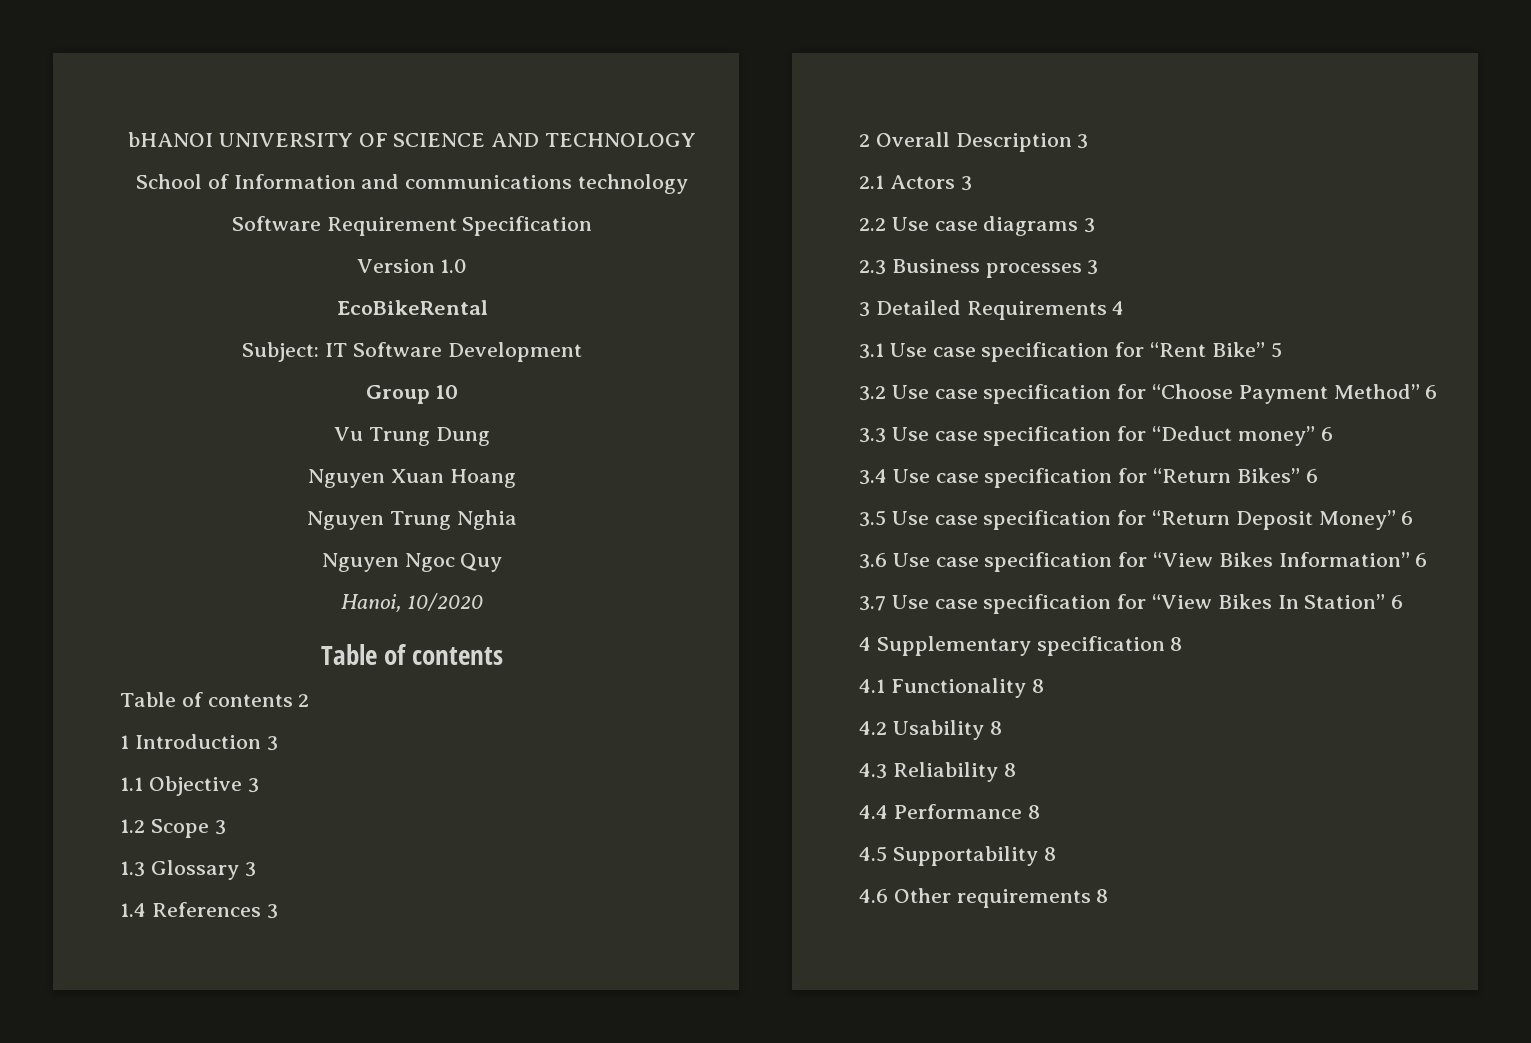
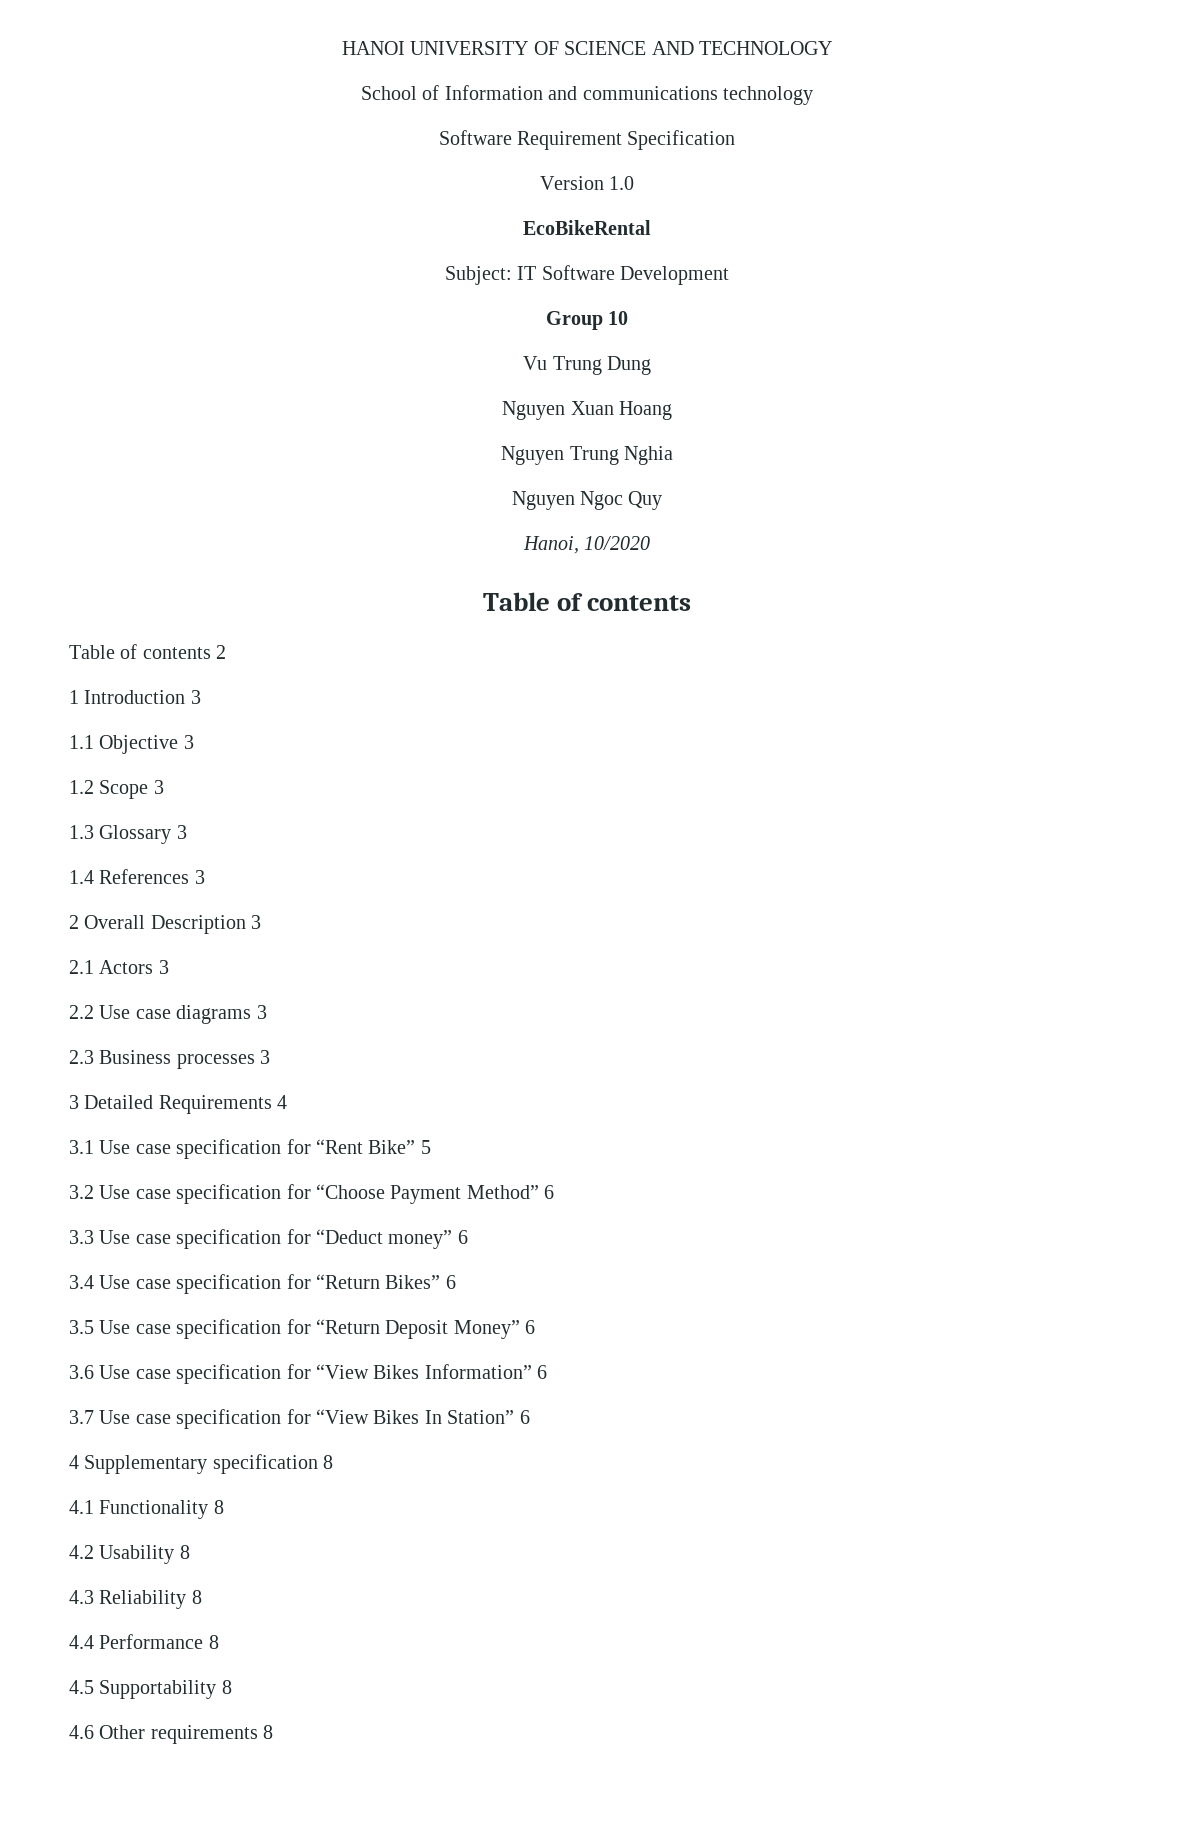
- bHANOI UNIVERSITY OF SCIENCE AND TECHNOLOGY
+ HANOI UNIVERSITY OF SCIENCE AND TECHNOLOGY

